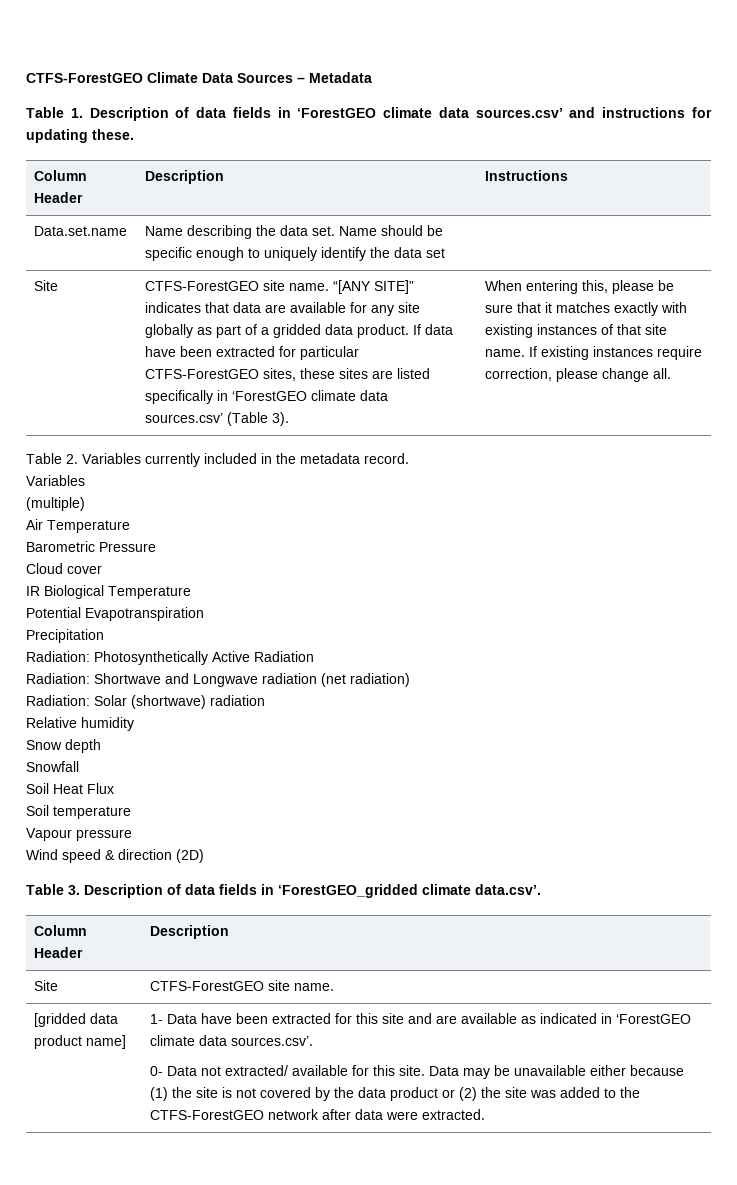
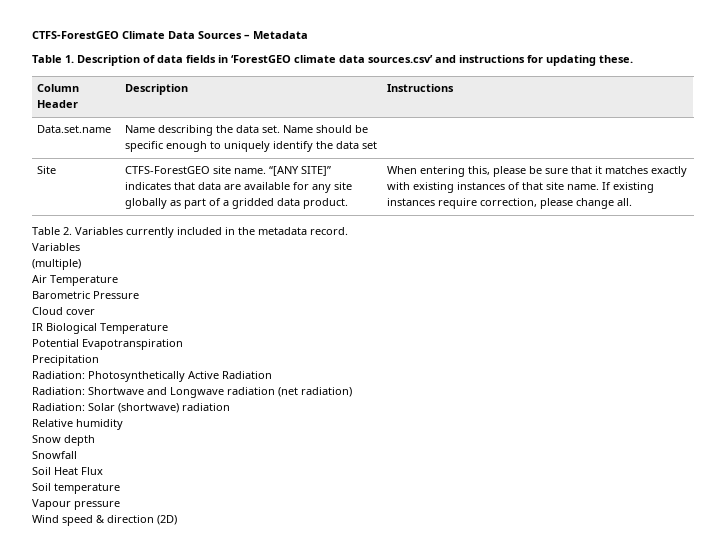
- If data have been extracted for particular CTFS-ForestGEO sites, these sites are listed specifically in ‘ForestGEO climate data sources.csv’ (Table 3).
- Table 3. Description of data fields in ‘ForestGEO_gridded climate data.csv’.
- Column Header | Description
- Site | CTFS-ForestGEO site name.
- [gridded data product name] | 1- Data have been extracted for this site and are available as indicated in ‘ForestGEO climate data sources.csv’.
- 0- Data not extracted/ available for this site. Data may be unavailable either because (1) the site is not covered by the data product or (2) the site was added to the CTFS-ForestGEO network after data were extracted.

